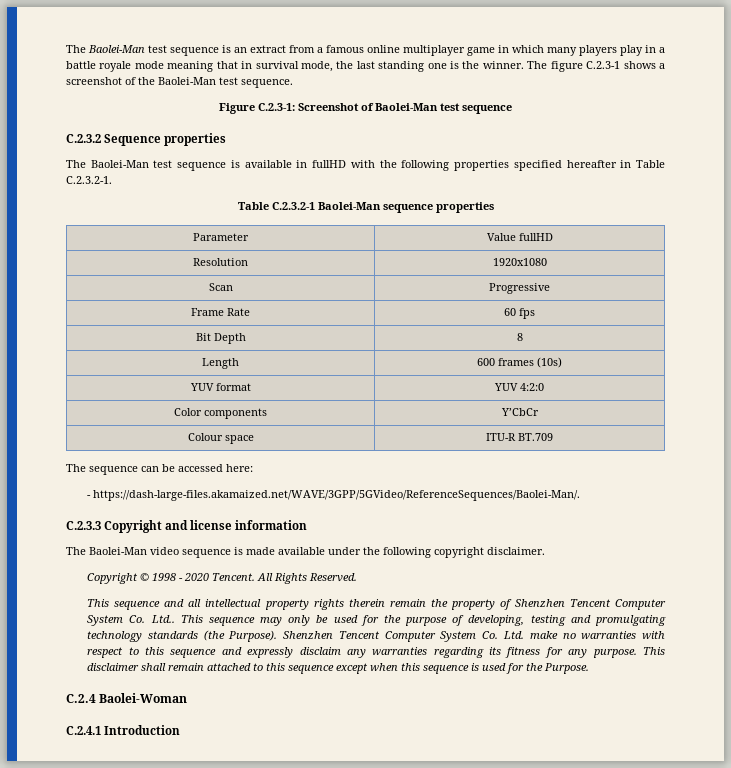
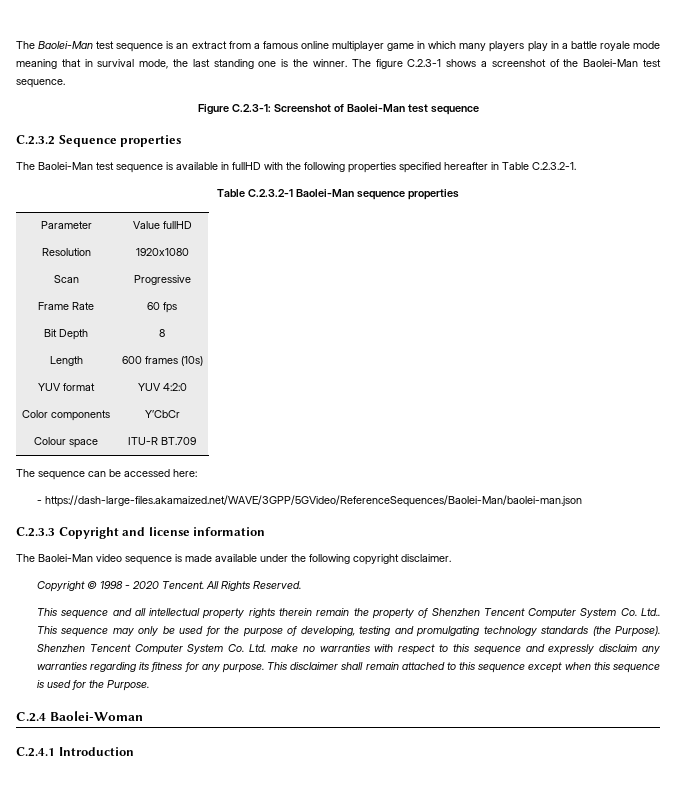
- - https://dash-large-files.akamaized.net/WAVE/3GPP/5GVideo/ReferenceSequences/Baolei-Man/.
+ - https://dash-large-files.akamaized.net/WAVE/3GPP/5GVideo/ReferenceSequences/Baolei-Man/baolei-man.json

